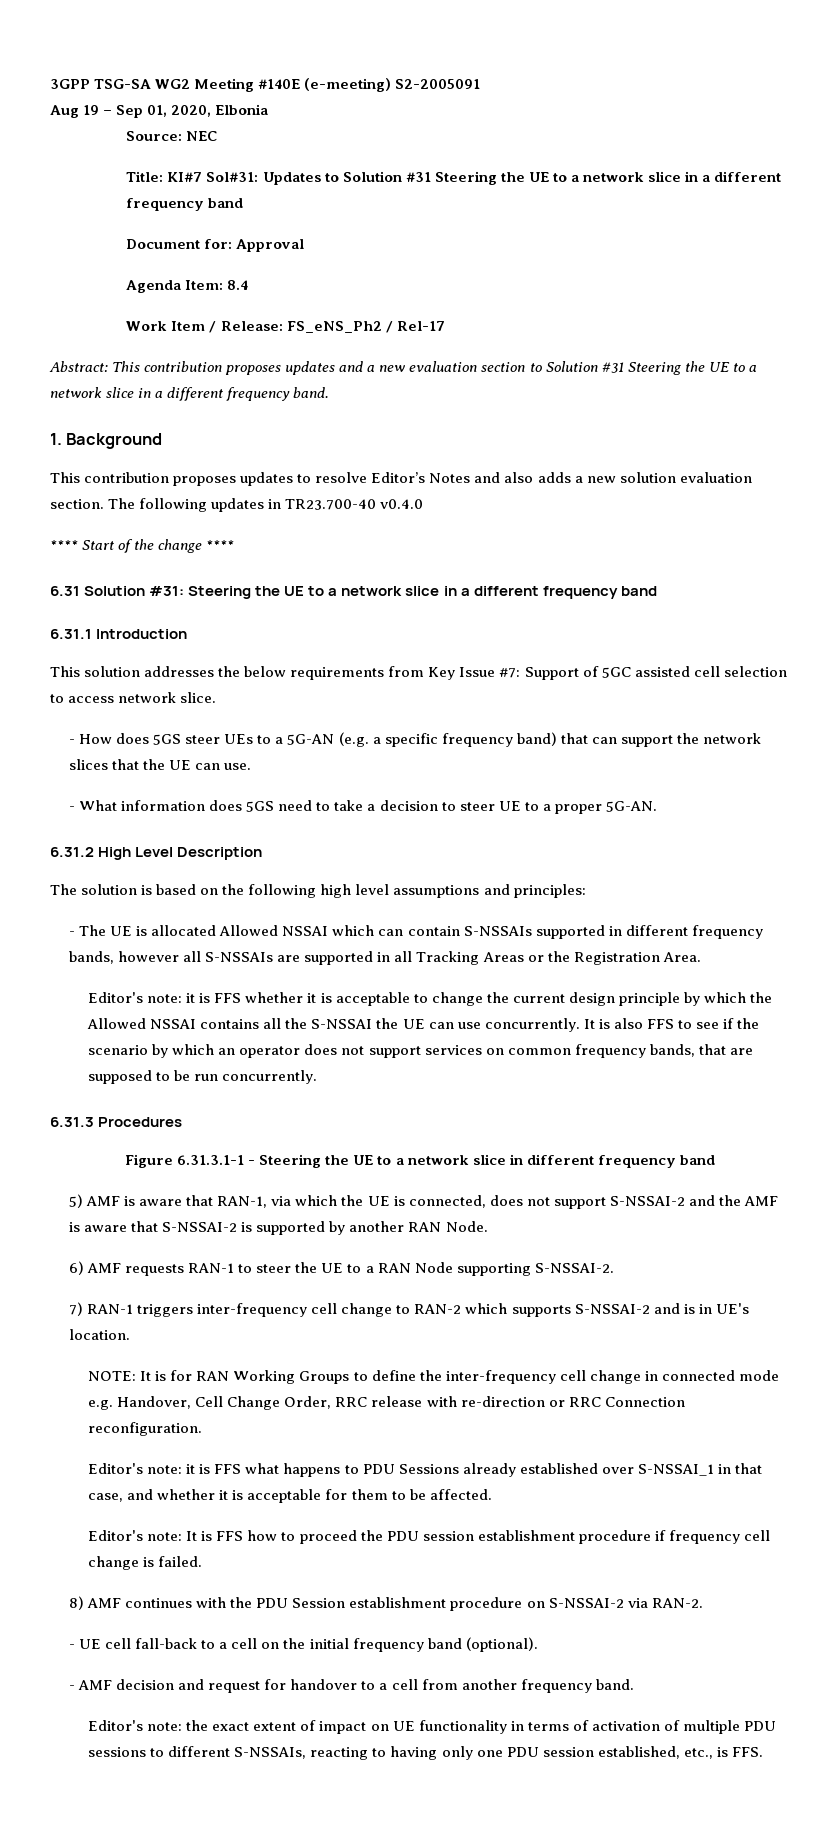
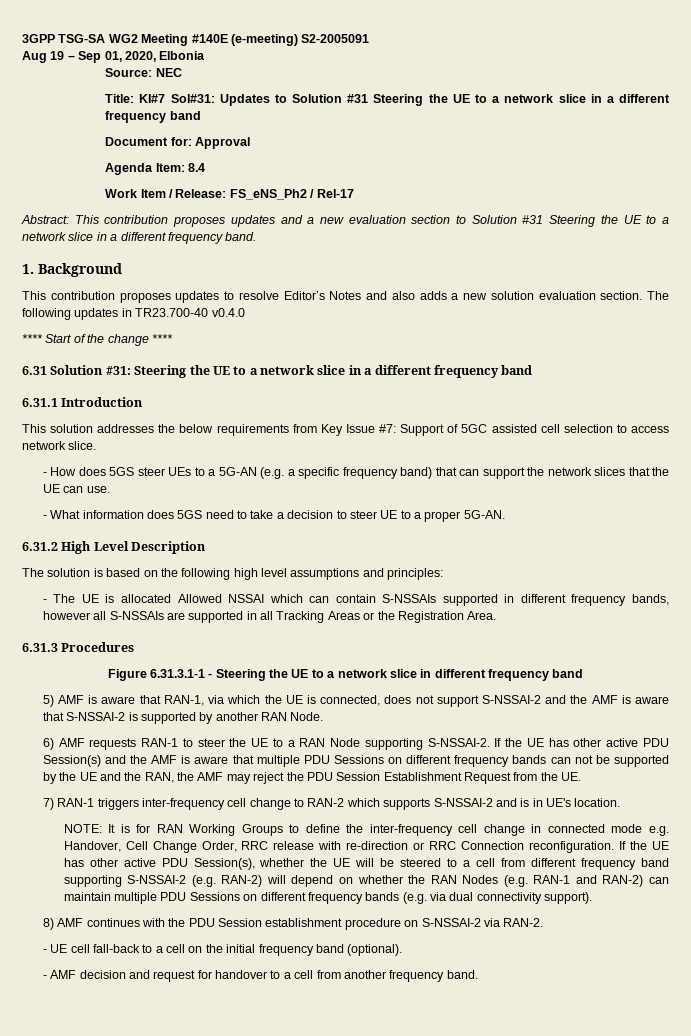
- Editor's note: it is FFS whether it is acceptable to change the current design principle by which the Allowed NSSAI contains all the S-NSSAI the UE can use concurrently. It is also FFS to see if the scenario by which an operator does not support services on common frequency bands, that are supposed to be run concurrently.
+ If the UE has other active PDU Session(s) and the AMF is aware that multiple PDU Sessions on different frequency bands can not be supported by the UE and the RAN, the AMF may reject the PDU Session Establishment Request from the UE.
- NOTE: It is for RAN Working Groups to define the inter-frequency cell change in connected mode e.g. Handover, Cell Change Order, RRC release with re-direction or RRC Connection reconfiguration.
- Editor's note: it is FFS what happens to PDU Sessions already established over S-NSSAI_1 in that case, and whether it is acceptable for them to be affected.
- Editor's note: It is FFS how to proceed the PDU session establishment procedure if frequency cell change is failed.
+ NOTE: It is for RAN Working Groups to define the inter-frequency cell change in connected mode e.g. Handover, Cell Change Order, RRC release with re-direction or RRC Connection reconfiguration. If the UE has other active PDU Session(s), whether the UE will be steered to a cell from different frequency band supporting S-NSSAI-2 (e.g. RAN-2) will depend on whether the RAN Nodes (e.g. RAN-1 and RAN-2) can maintain multiple PDU Sessions on different frequency bands (e.g. via dual connectivity support).
- Editor's note: the exact extent of impact on UE functionality in terms of activation of multiple PDU sessions to different S-NSSAIs, reacting to having only one PDU session established, etc., is FFS.

